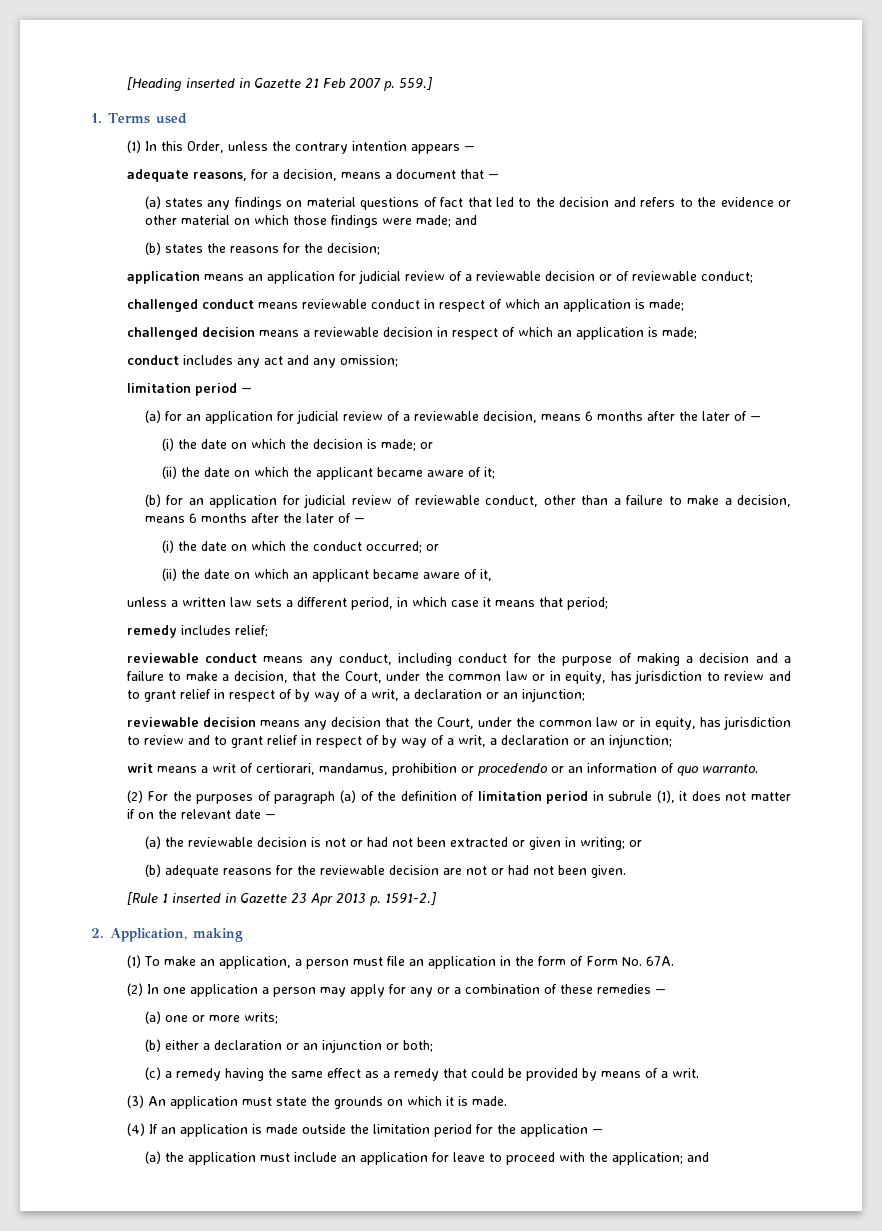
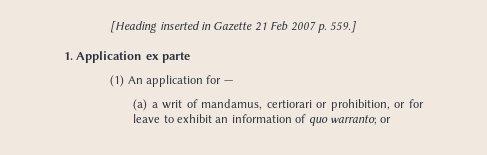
- 1. Terms used
- (1) In this Order, unless the contrary intention appears —
- adequate reasons, for a decision, means a document that —
- (a) states any findings on material questions of fact that led to the decision and refers to the evidence or other material on which those findings were made; and
- (b) states the reasons for the decision;
- application means an application for judicial review of a reviewable decision or of reviewable conduct;
- challenged conduct means reviewable conduct in respect of which an application is made;
- challenged decision means a reviewable decision in respect of which an application is made;
- conduct includes any act and any omission;
- limitation period —
- (a) for an application for judicial review of a reviewable decision, means 6 months after the later of —
- (i) the date on which the decision is made; or
- (ii) the date on which the applicant became aware of it;
- (b) for an application for judicial review of reviewable conduct, other than a failure to make a decision, means 6 months after the later of —
- (i) the date on which the conduct occurred; or
- (ii) the date on which an applicant became aware of it,
- unless a written law sets a different period, in which case it means that period;
- remedy includes relief;
- reviewable conduct means any conduct, including conduct for the purpose of making a decision and a failure to make a decision, that the Court, under the common law or in equity, has jurisdiction to review and to grant relief in respect of by way of a writ, a declaration or an injunction;
- reviewable decision means any decision that the Court, under the common law or in equity, has jurisdiction to review and to grant relief in respect of by way of a writ, a declaration or an injunction;
- writ means a writ of certiorari, mandamus, prohibition or procedendo or an information of quo warranto.
- (2) For the purposes of paragraph (a) of the definition of limitation period in subrule (1), it does not matter if on the relevant date —
- (a) the reviewable decision is not or had not been extracted or given in writing; or
- (b) adequate reasons for the reviewable decision are not or had not been given.
- [Rule 1 inserted in Gazette 23 Apr 2013 p. 1591-2.]
- 2. Application, making
- (1) To make an application, a person must file an application in the form of Form No. 67A.
- (2) In one application a person may apply for any or a combination of these remedies —
- (a) one or more writs;
- (b) either a declaration or an injunction or both;
- (c) a remedy having the same effect as a remedy that could be provided by means of a writ.
- (3) An application must state the grounds on which it is made.
- (4) If an application is made outside the limitation period for the application —
- (a) the application must include an application for leave to proceed with the application; and
+ 1. Application ex parte
+ (1) An application for —
+ (a) a writ of mandamus, certiorari or prohibition, or for leave to exhibit an information of quo warranto; or

